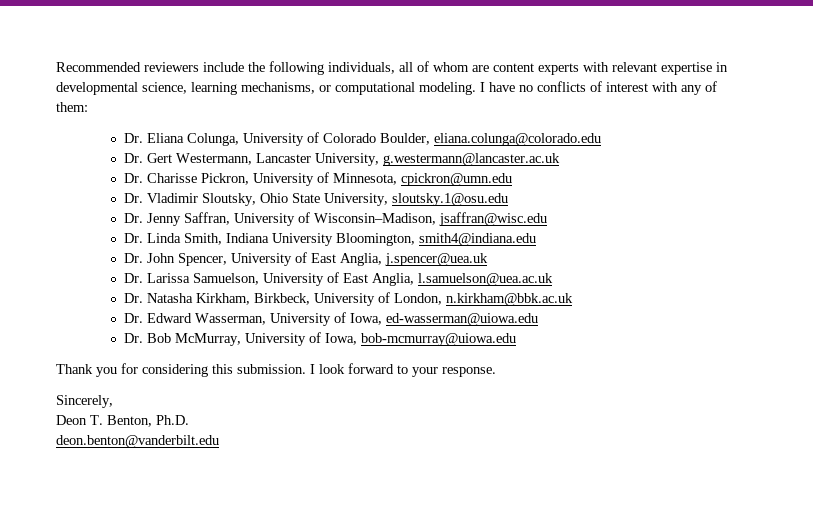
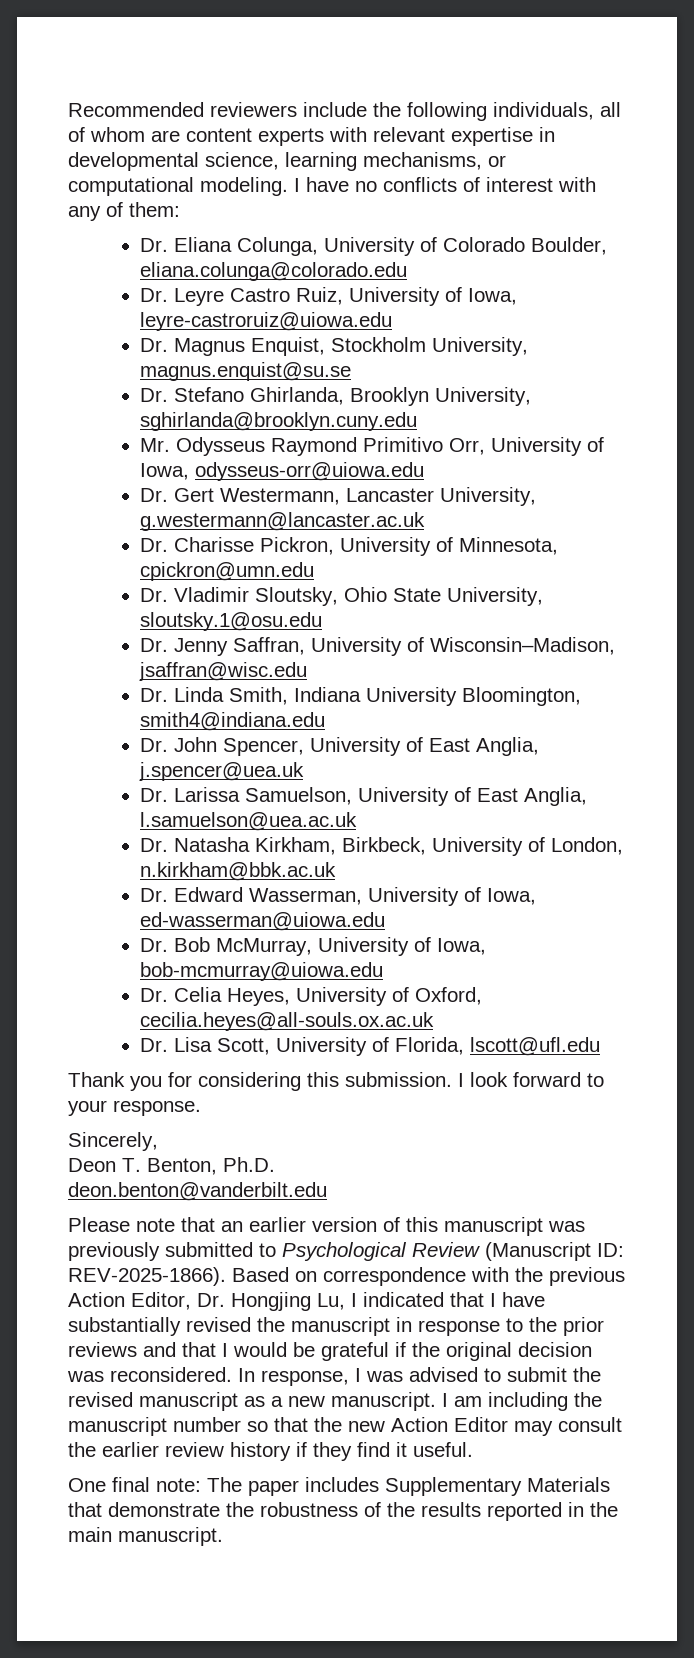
+ Dr. Leyre Castro Ruiz, University of Iowa, leyre-castroruiz@uiowa.edu
+ Dr. Magnus Enquist, Stockholm University, magnus.enquist@su.se
+ Dr. Stefano Ghirlanda, Brooklyn University, sghirlanda@brooklyn.cuny.edu
+ Mr. Odysseus Raymond Primitivo Orr, University of Iowa, odysseus-orr@uiowa.edu
+ Dr. Celia Heyes, University of Oxford, cecilia.heyes@all-souls.ox.ac.uk
+ Dr. Lisa Scott, University of Florida, lscott@ufl.edu
+ Please note that an earlier version of this manuscript was previously submitted to Psychological Review (Manuscript ID: REV-2025-1866). Based on correspondence with the previous Action Editor, Dr. Hongjing Lu, I indicated that I have substantially revised the manuscript in response to the prior reviews and that I would be grateful if the original decision was reconsidered. In response, I was advised to submit the revised manuscript as a new manuscript. I am including the manuscript number so that the new Action Editor may consult the earlier review history if they find it useful.
+ One final note: The paper includes Supplementary Materials that demonstrate the robustness of the results reported in the main manuscript.

